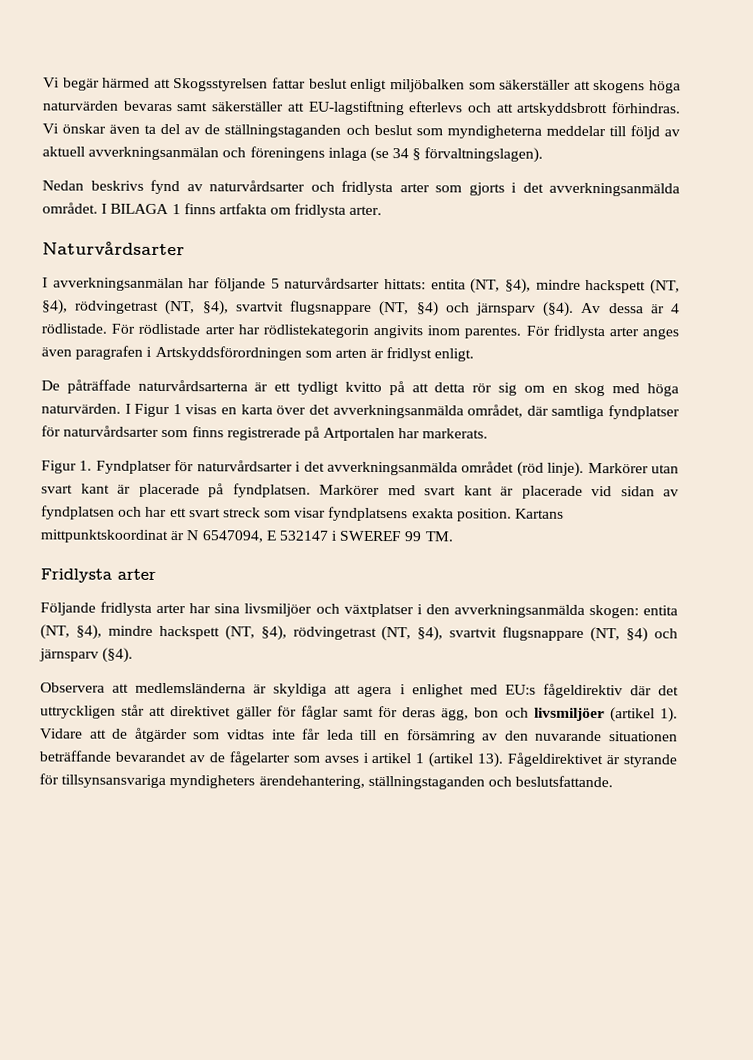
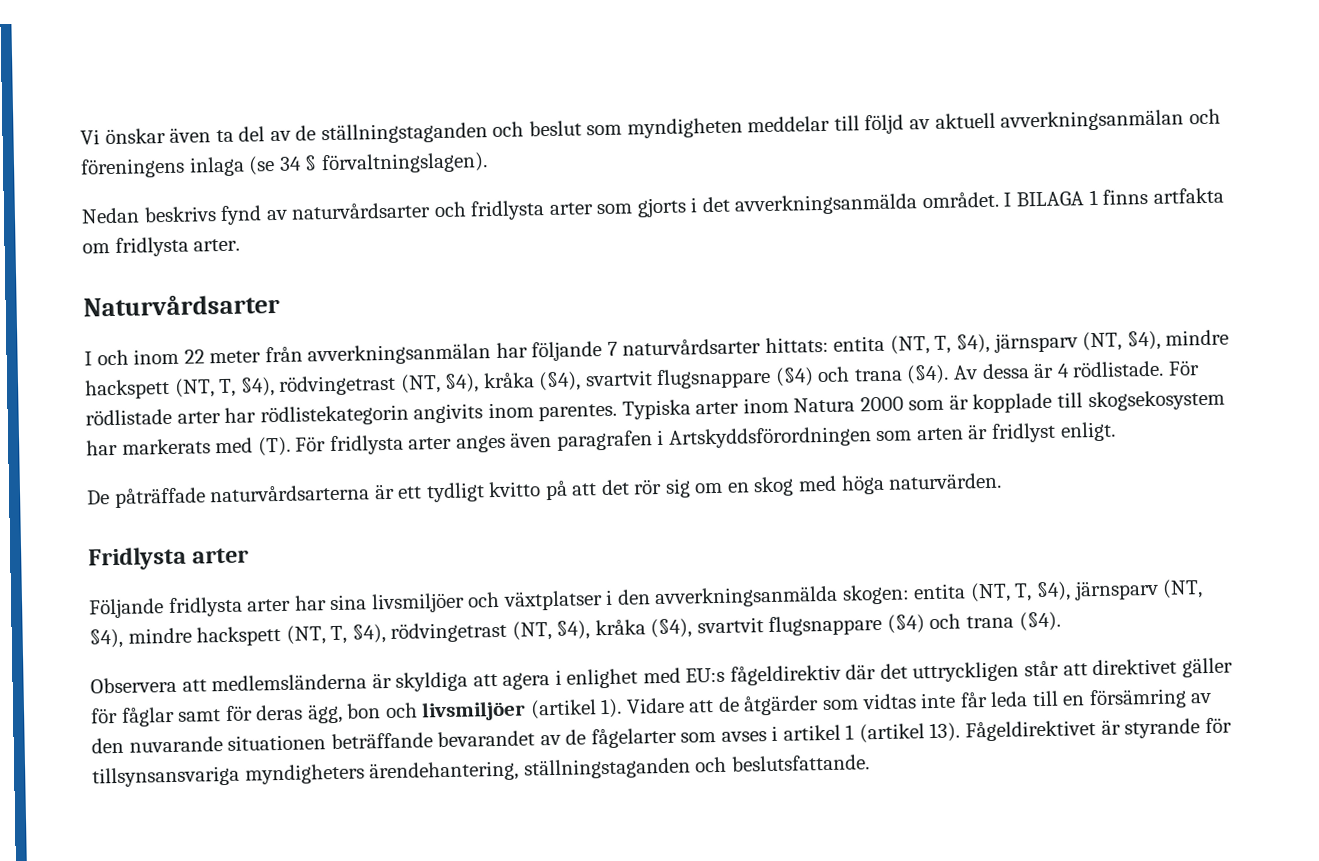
- Vi begär härmed att Skogsstyrelsen fattar beslut enligt miljöbalken som säkerställer att skogens höga naturvärden bevaras samt säkerställer att EU-lagstiftning efterlevs och att artskyddsbrott förhindras. Vi önskar även ta del av de ställningstaganden och beslut som myndigheterna meddelar till följd av aktuell avverkningsanmälan och föreningens inlaga (se 34 § förvaltningslagen).
+ Vi önskar även ta del av de ställningstaganden och beslut som myndigheten meddelar till följd av aktuell avverkningsanmälan och föreningens inlaga (se 34 § förvaltningslagen).
- I avverkningsanmälan har följande 5 naturvårdsarter hittats: entita (NT, §4), mindre hackspett (NT, §4), rödvingetrast (NT, §4), svartvit flugsnappare (NT, §4) och järnsparv (§4).
+ I och inom 22 meter från avverkningsanmälan har följande 7 naturvårdsarter hittats: entita (NT, T, §4), järnsparv (NT, §4), mindre hackspett (NT, T, §4), rödvingetrast (NT, §4), kråka (§4), svartvit flugsnappare (§4) och trana (§4).
- För fridlysta arter anges även paragrafen i Artskyddsförordningen som arten är fridlyst enligt.
+ Typiska arter inom Natura 2000 som är kopplade till skogsekosystem har markerats med (T). För fridlysta arter anges även paragrafen i Artskyddsförordningen som arten är fridlyst enligt.
- De påträffade naturvårdsarterna är ett tydligt kvitto på att detta rör sig om en skog med höga naturvärden. I Figur 1 visas en karta över det avverkningsanmälda området, där samtliga fyndplatser för naturvårdsarter som finns registrerade på Artportalen har markerats.
- Figur 1. Fyndplatser för naturvårdsarter i det avverkningsanmälda området (röd linje). Markörer utan svart kant är placerade på fyndplatsen. Markörer med svart kant är placerade vid sidan av fyndplatsen och har ett svart streck som visar fyndplatsens exakta position. Kartans mittpunktskoordinat är N 6547094, E 532147 i SWEREF 99 TM.
+ De påträffade naturvårdsarterna är ett tydligt kvitto på att det rör sig om en skog med höga naturvärden.
- Följande fridlysta arter har sina livsmiljöer och växtplatser i den avverkningsanmälda skogen: entita (NT, §4), mindre hackspett (NT, §4), rödvingetrast (NT, §4), svartvit flugsnappare (NT, §4) och järnsparv (§4).
+ Följande fridlysta arter har sina livsmiljöer och växtplatser i den avverkningsanmälda skogen: entita (NT, T, §4), järnsparv (NT, §4), mindre hackspett (NT, T, §4), rödvingetrast (NT, §4), kråka (§4), svartvit flugsnappare (§4) och trana (§4).

